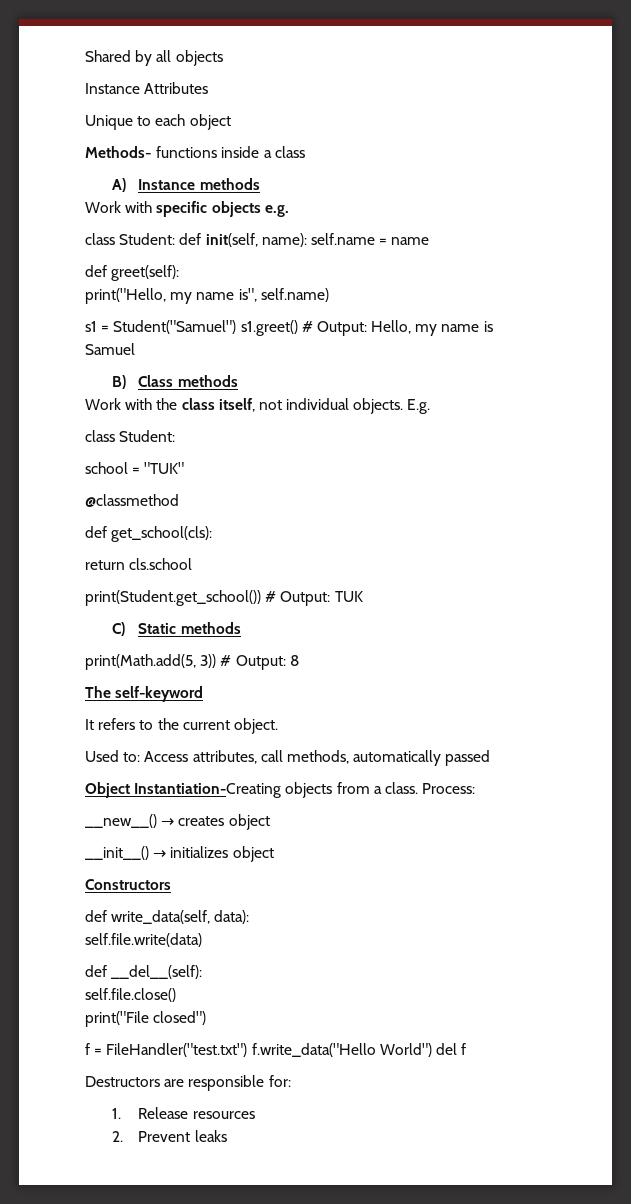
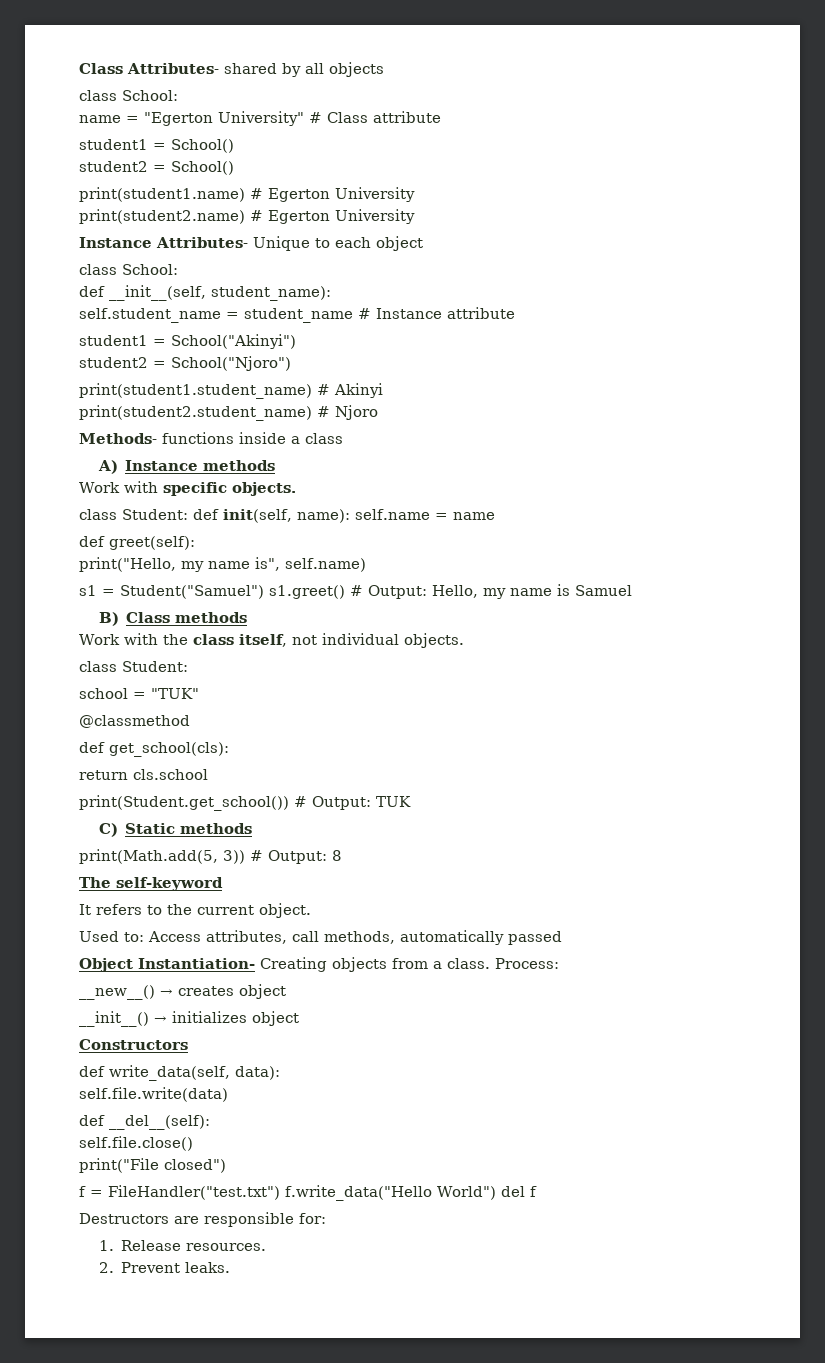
- Shared by all objects
- Instance Attributes
- Unique to each object
+ Class Attributes- shared by all objects
+ class School:
+ name = "Egerton University" # Class attribute
+ student1 = School()
+ student2 = School()
+ print(student1.name) # Egerton University
+ print(student2.name) # Egerton University
+ Instance Attributes- Unique to each object
+ class School:
+ def __init__(self, student_name):
+ self.student_name = student_name # Instance attribute
+ student1 = School("Akinyi")
+ student2 = School("Njoro")
+ print(student1.student_name) # Akinyi
+ print(student2.student_name) # Njoro
- Work with specific objects e.g.
+ Work with specific objects.
- E.g.
- Object Instantiation-Creating objects from a class.
+ Object Instantiation- Creating objects from a class.
- 1. Release resources
+ 1. Release resources.
- 2. Prevent leaks
+ 2. Prevent leaks.

